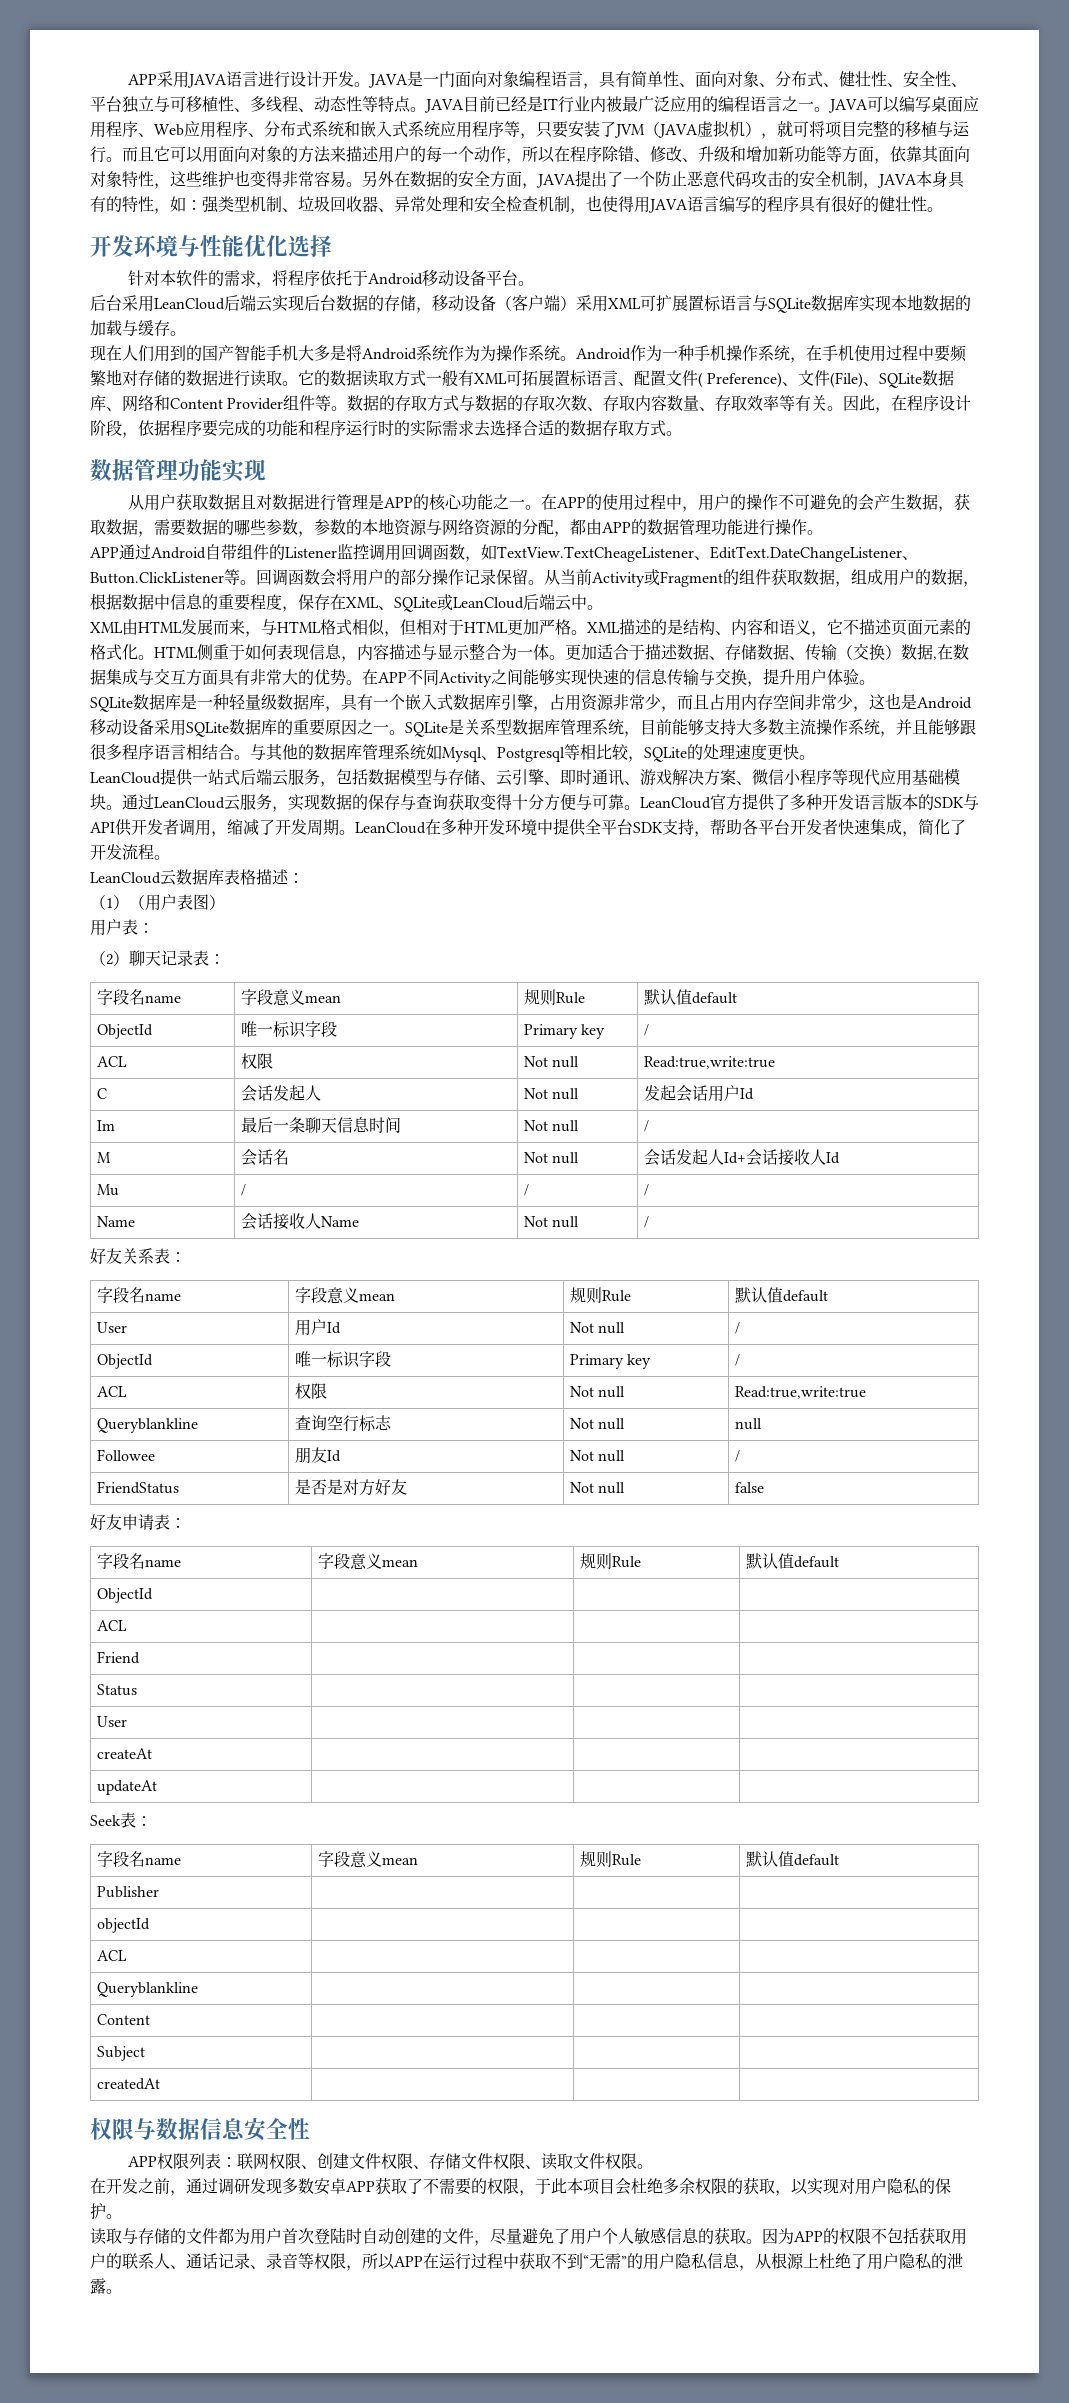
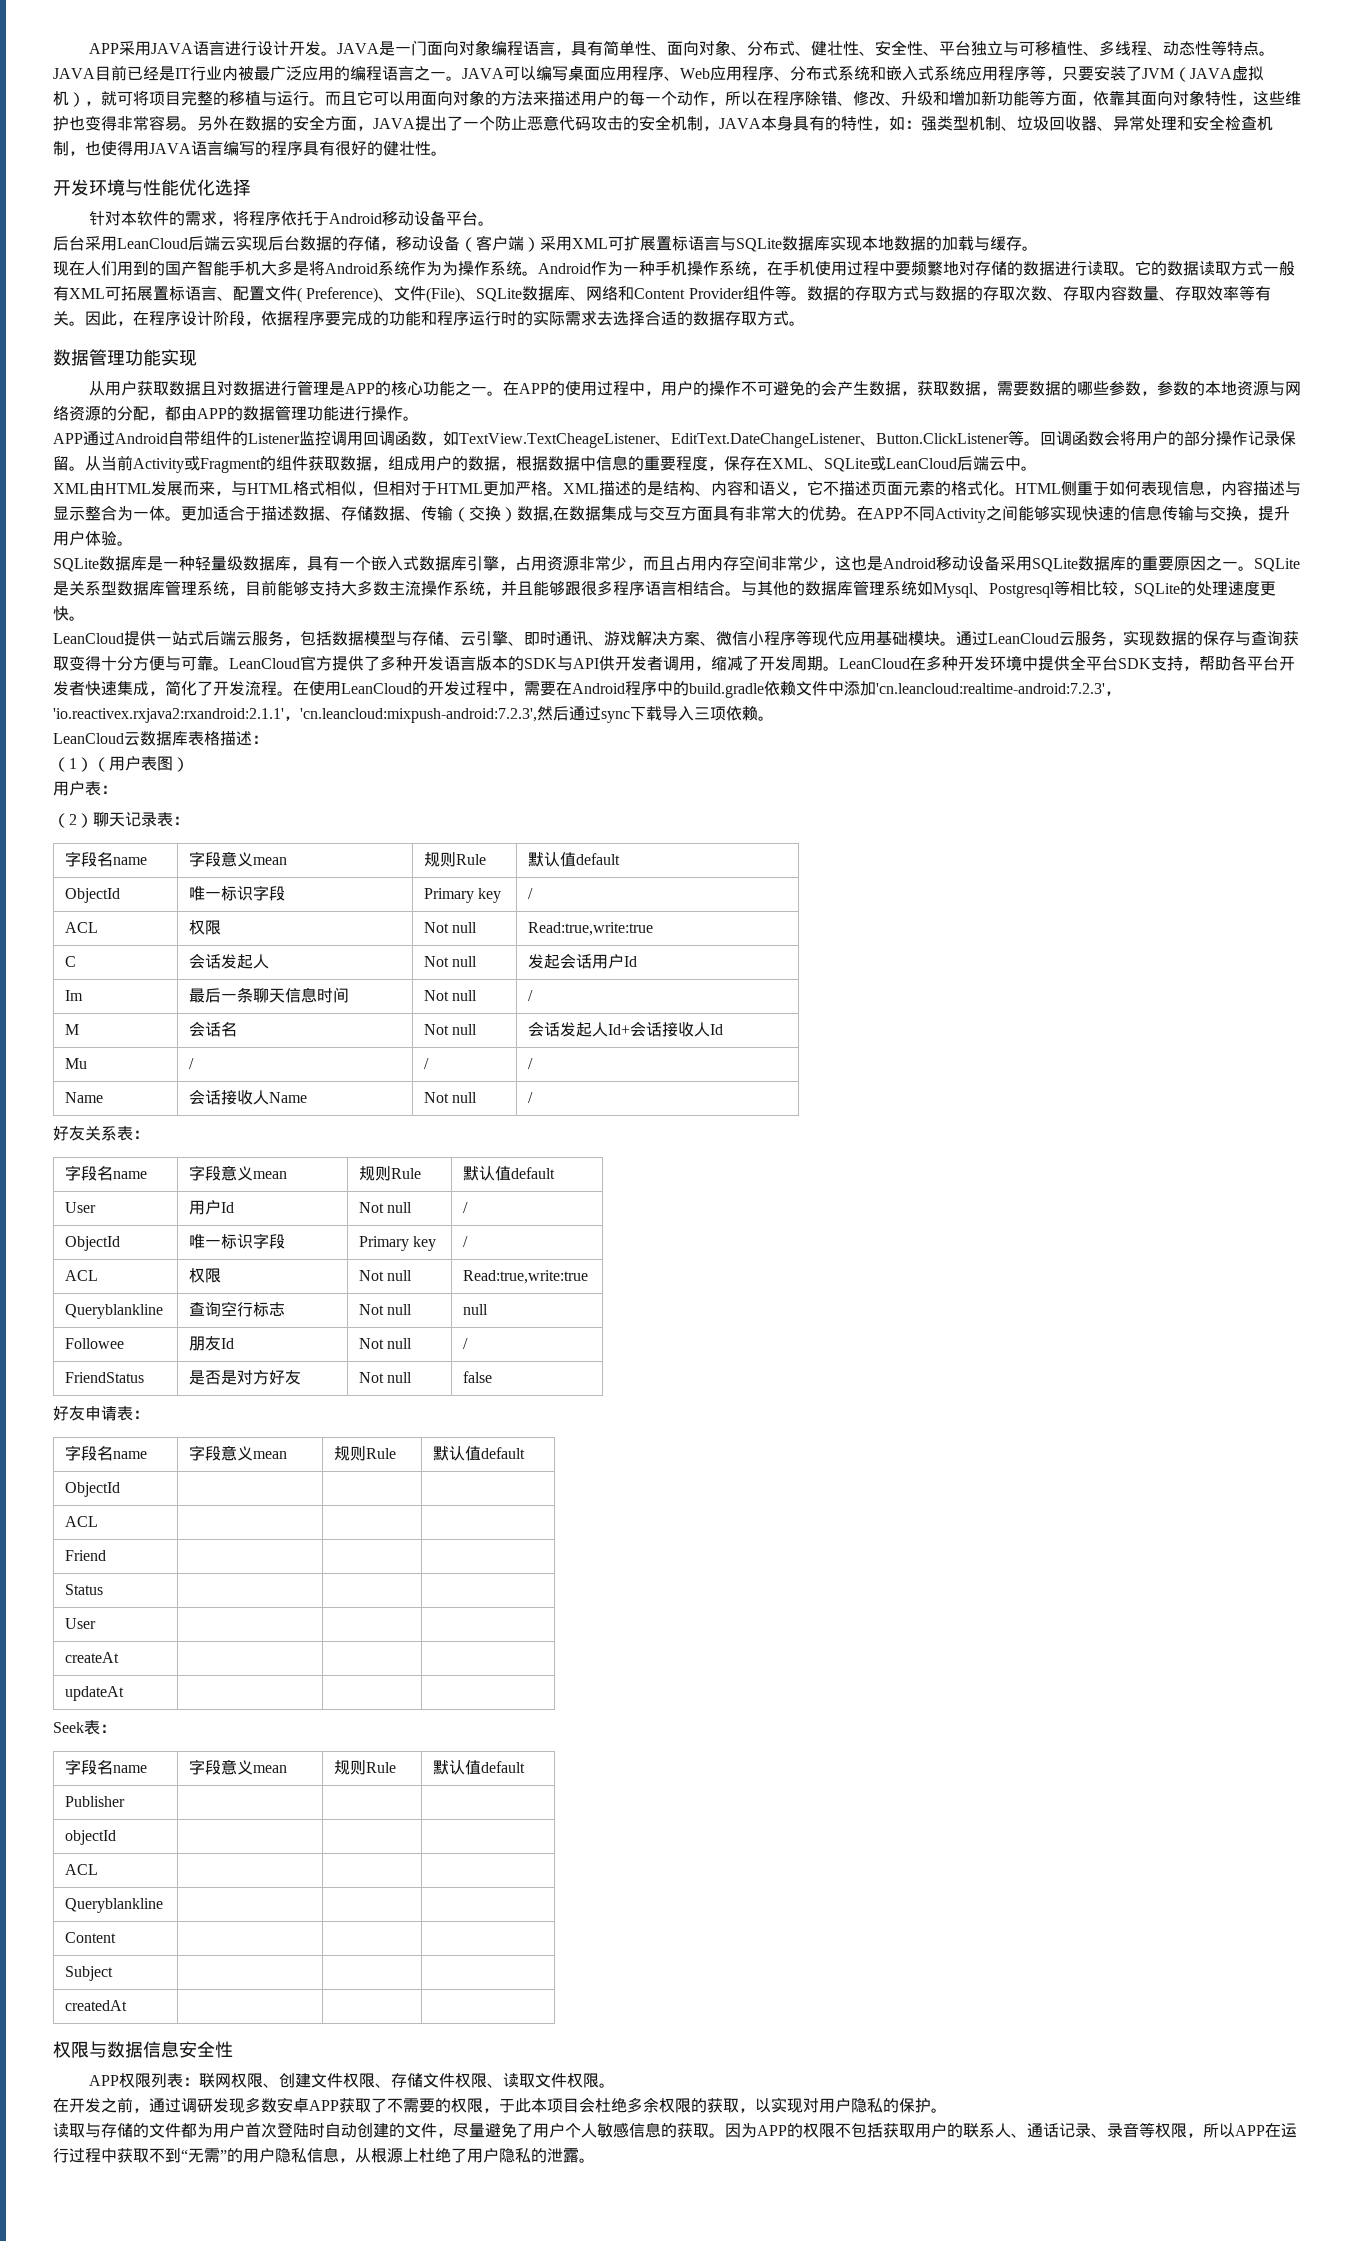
+ 在使用LeanCloud的开发过程中，需要在Android程序中的build.gradle依赖文件中添加'cn.leancloud:realtime-android:7.2.3'，'io.reactivex.rxjava2:rxandroid:2.1.1'，'cn.leancloud:mixpush-android:7.2.3',然后通过sync下载导入三项依赖。

